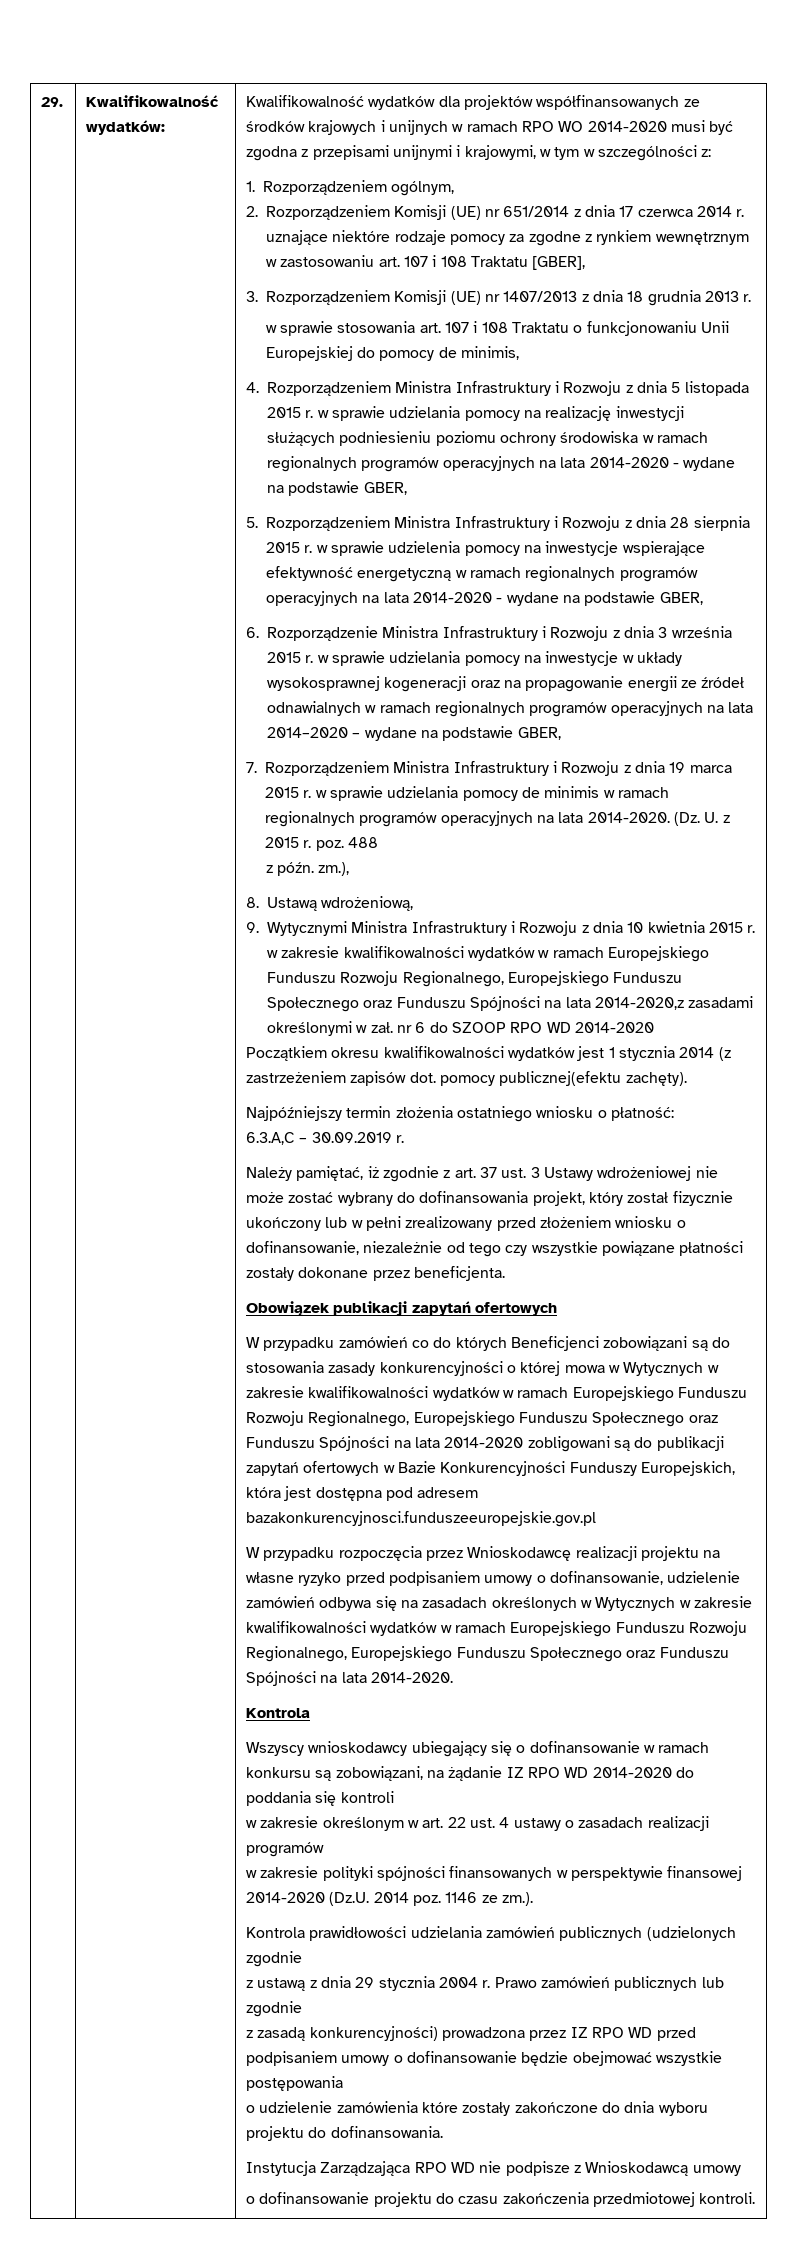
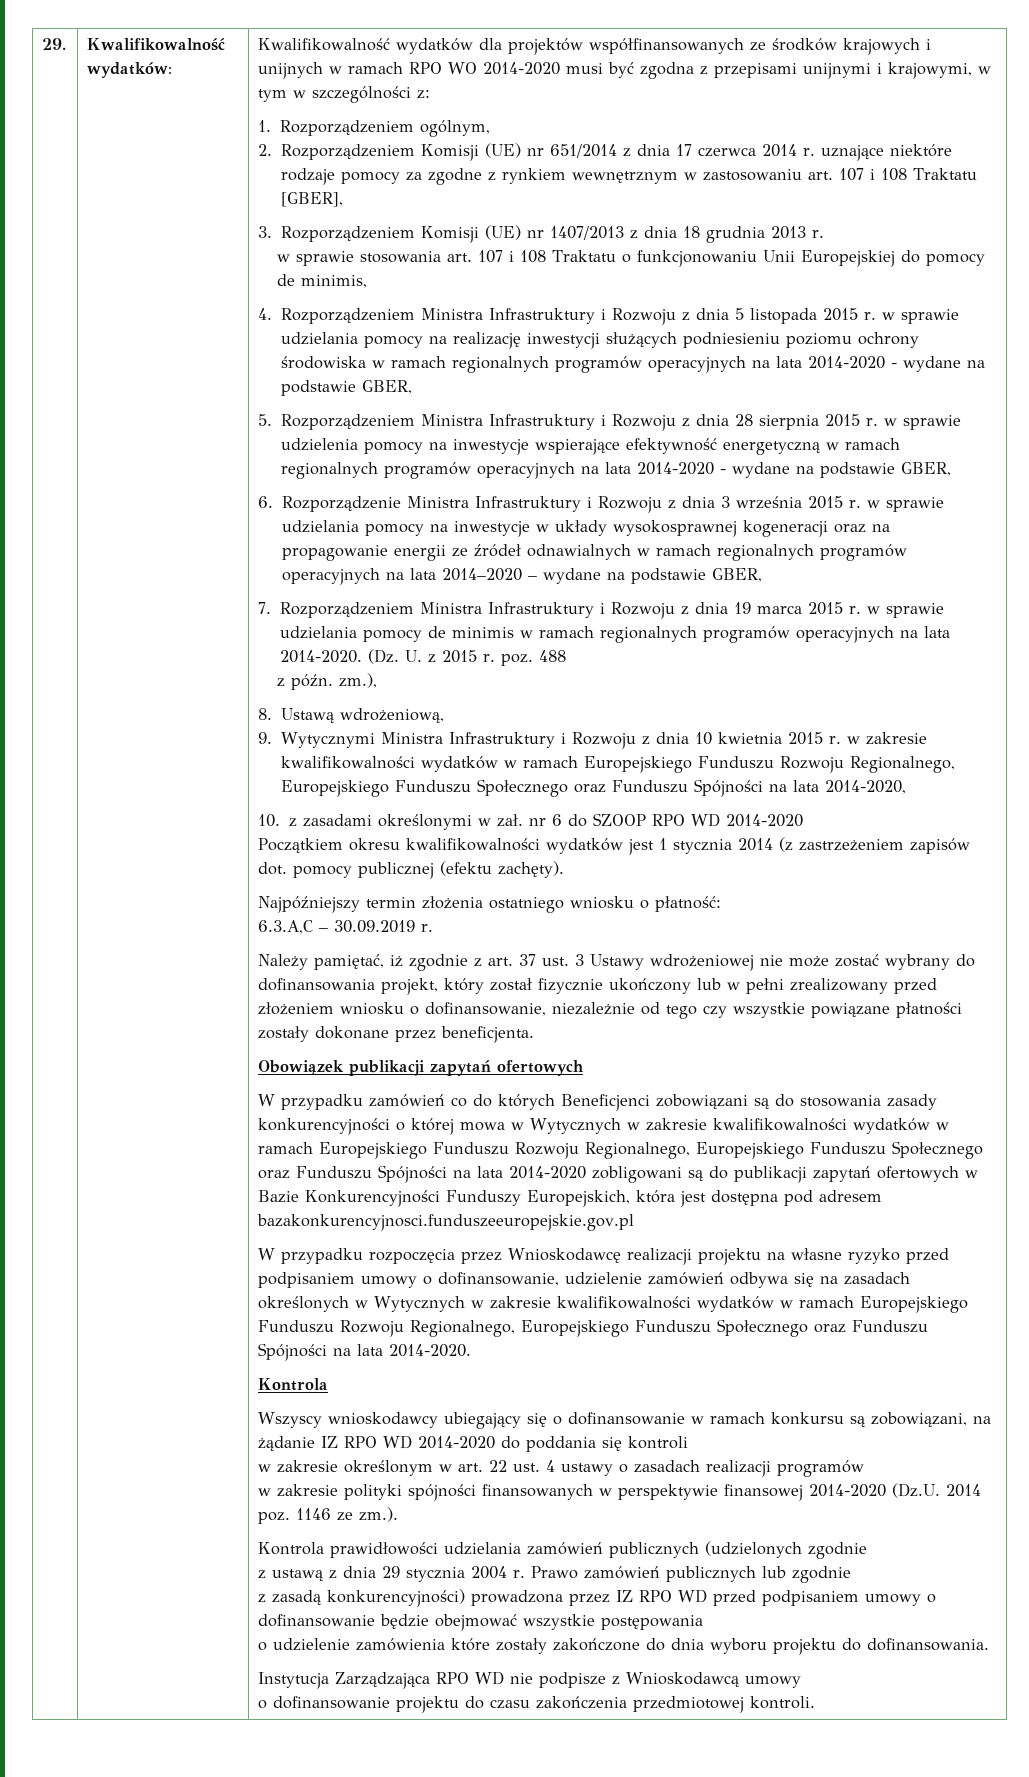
- 9. Wytycznymi Ministra Infrastruktury i Rozwoju z dnia 10 kwietnia 2015 r. w zakresie kwalifikowalności wydatków w ramach Europejskiego Funduszu Rozwoju Regionalnego, Europejskiego Funduszu Społecznego oraz Funduszu Spójności na lata 2014-2020,z zasadami określonymi w zał. nr 6 do SZOOP RPO WD 2014-2020
+ 9. Wytycznymi Ministra Infrastruktury i Rozwoju z dnia 10 kwietnia 2015 r. w zakresie kwalifikowalności wydatków w ramach Europejskiego Funduszu Rozwoju Regionalnego, Europejskiego Funduszu Społecznego oraz Funduszu Spójności na lata 2014-2020,
+ 10. z zasadami określonymi w zał. nr 6 do SZOOP RPO WD 2014-2020
- Początkiem okresu kwalifikowalności wydatków jest 1 stycznia 2014 (z zastrzeżeniem zapisów dot. pomocy publicznej(efektu zachęty).
+ Początkiem okresu kwalifikowalności wydatków jest 1 stycznia 2014 (z zastrzeżeniem zapisów dot. pomocy publicznej (efektu zachęty).

